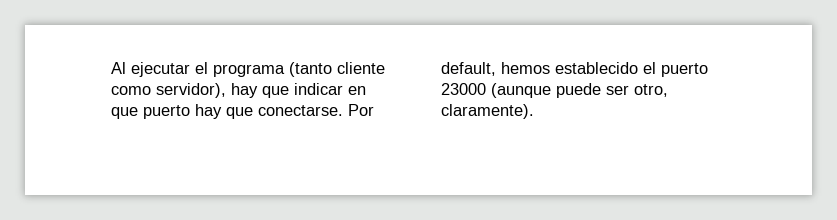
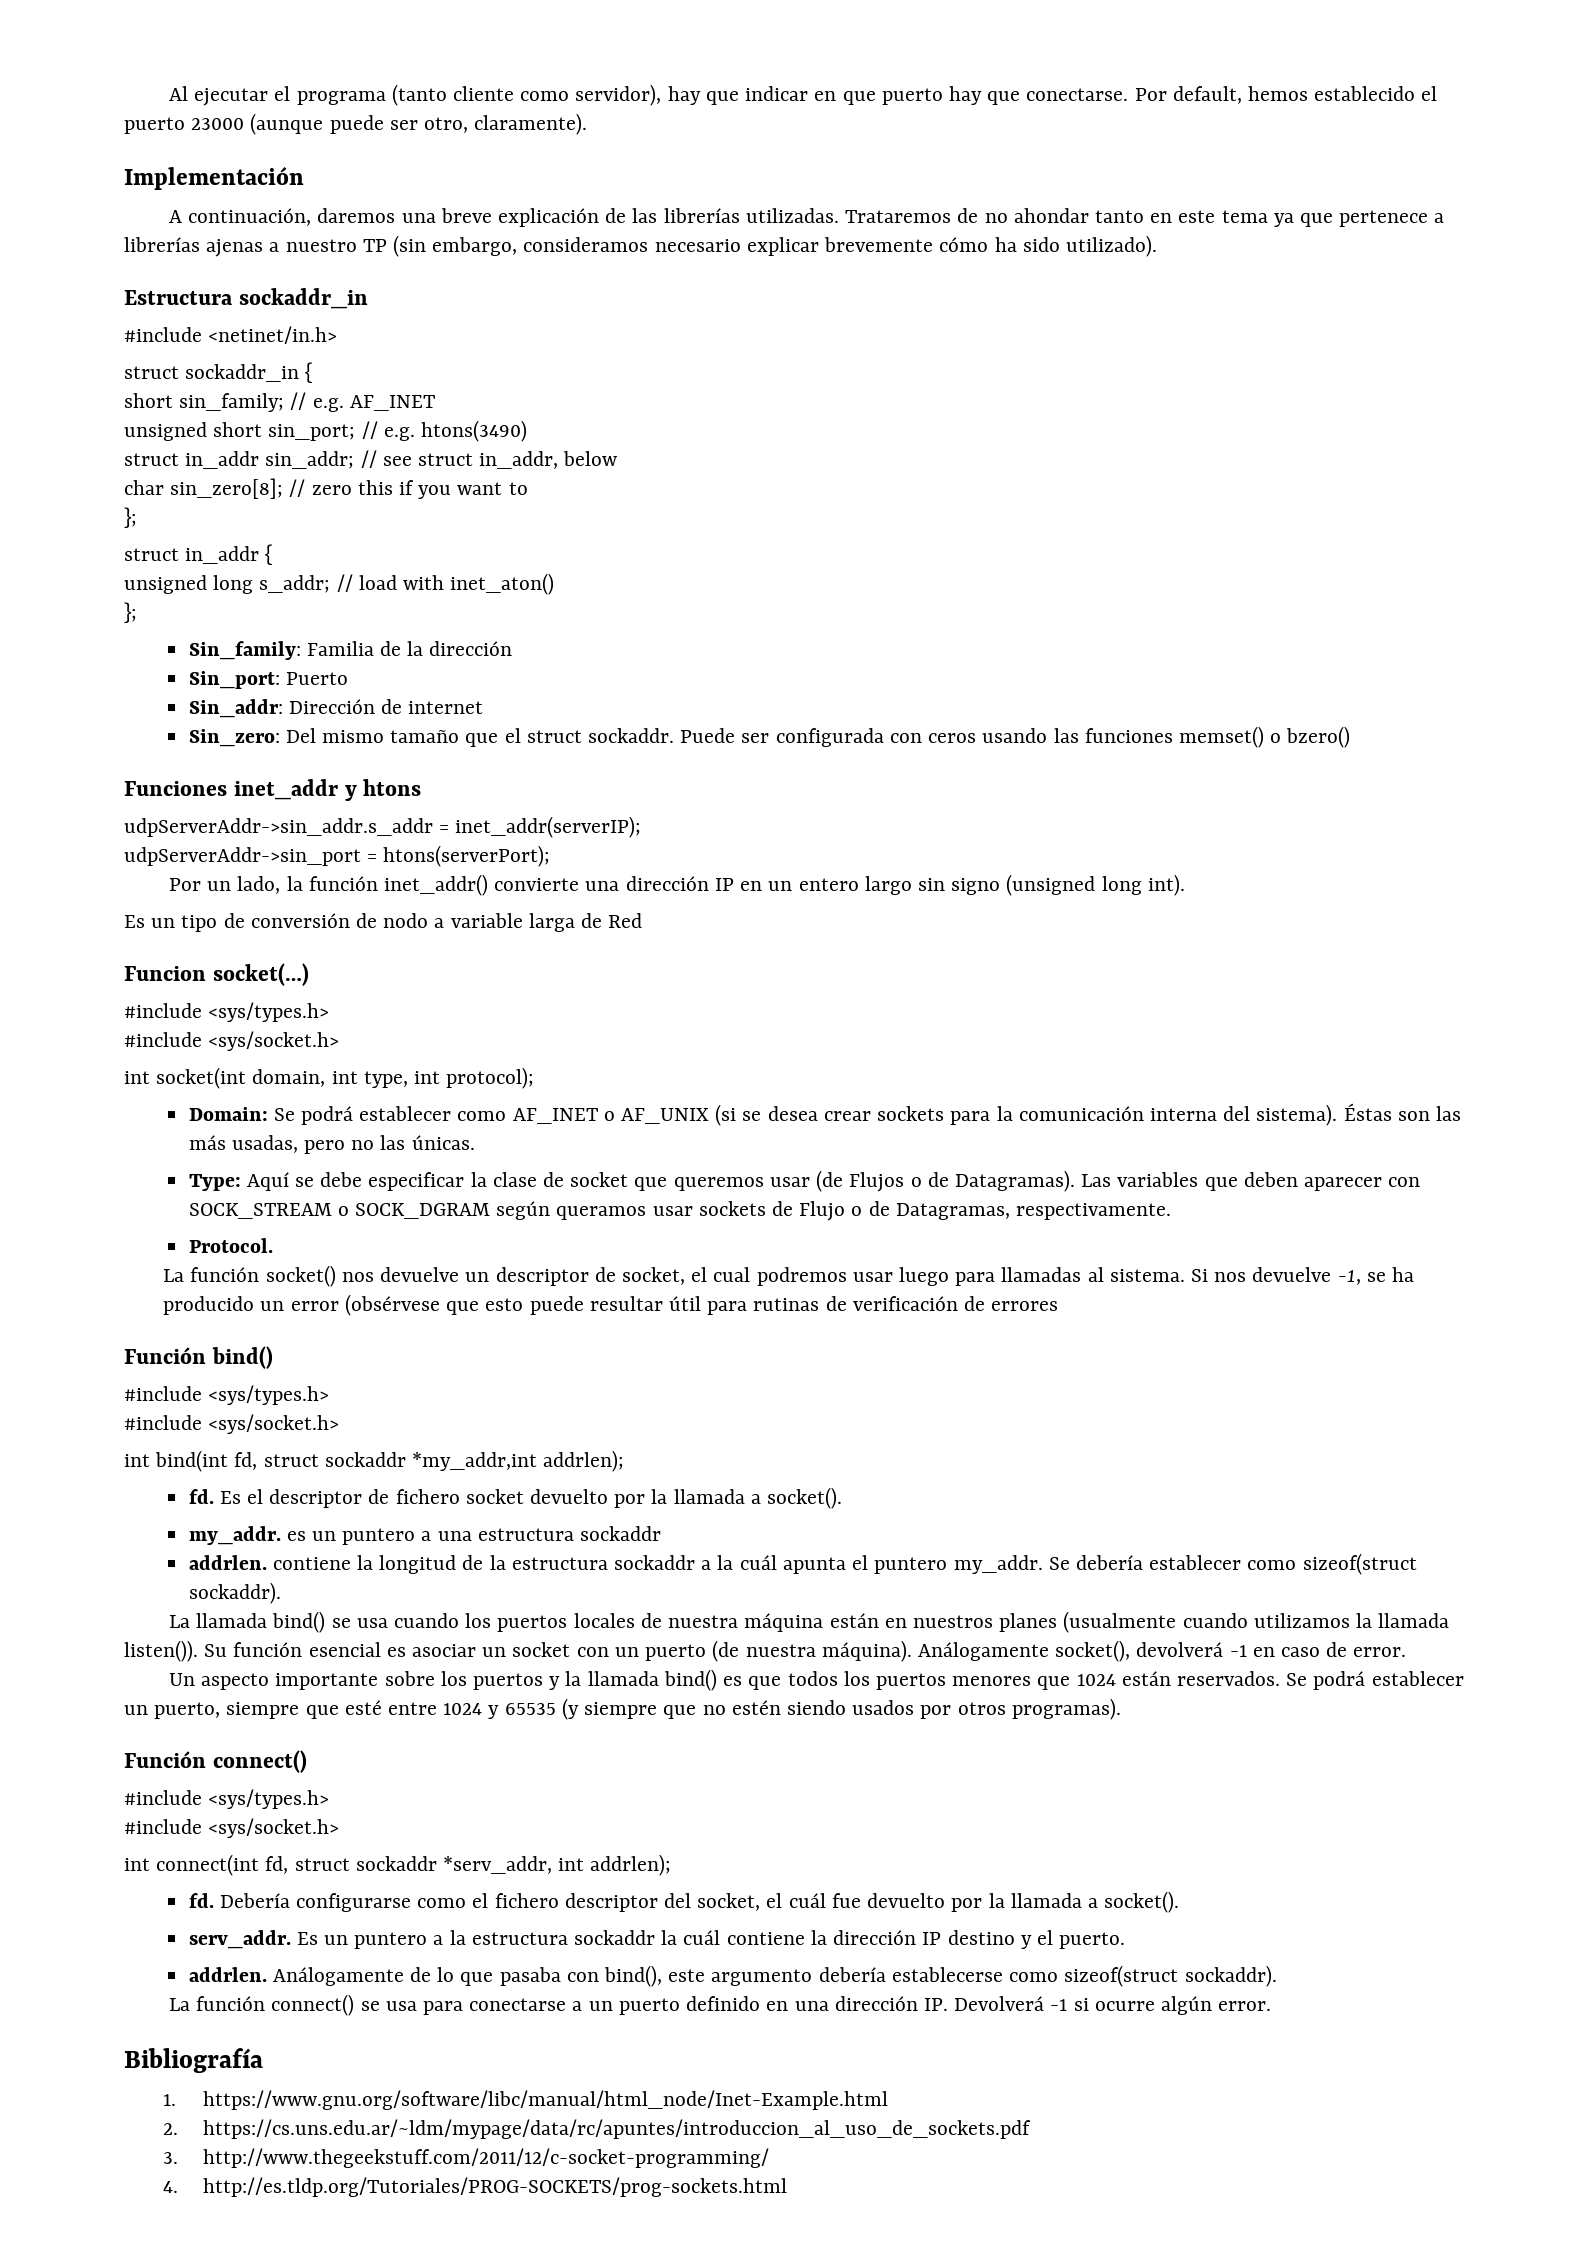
+ Implementación
+ A continuación, daremos una breve explicación de las librerías utilizadas. Trataremos de no ahondar tanto en este tema ya que pertenece a librerías ajenas a nuestro TP (sin embargo, consideramos necesario explicar brevemente cómo ha sido utilizado).
+ Estructura sockaddr_in
+ #include <netinet/in.h>
+ struct sockaddr_in {
+ short sin_family; // e.g. AF_INET
+ unsigned short sin_port; // e.g. htons(3490)
+ struct in_addr sin_addr; // see struct in_addr, below
+ char sin_zero[8]; // zero this if you want to
+ };
+ struct in_addr {
+ unsigned long s_addr; // load with inet_aton()
+ };
+ Sin_family: Familia de la dirección
+ Sin_port: Puerto
+ Sin_addr: Dirección de internet
+ Sin_zero: Del mismo tamaño que el struct sockaddr. Puede ser configurada con ceros usando las funciones memset() o bzero()
+ Funciones inet_addr y htons
+ udpServerAddr->sin_addr.s_addr = inet_addr(serverIP);
+ udpServerAddr->sin_port = htons(serverPort);
+ Por un lado, la función inet_addr() convierte una dirección IP en un entero largo sin signo (unsigned long int).
+ Es un tipo de conversión de nodo a variable larga de Red
+ Funcion socket(…)
+ #include <sys/types.h>
+ #include <sys/socket.h>
+ int socket(int domain, int type, int protocol);
+ Domain: Se podrá establecer como AF_INET o AF_UNIX (si se desea crear sockets para la comunicación interna del sistema). Éstas son las más usadas, pero no las únicas.
+ Type: Aquí se debe especificar la clase de socket que queremos usar (de Flujos o de Datagramas). Las variables que deben aparecer con SOCK_STREAM o SOCK_DGRAM según queramos usar sockets de Flujo o de Datagramas, respectivamente.
+ Protocol.
+ La función socket() nos devuelve un descriptor de socket, el cual podremos usar luego para llamadas al sistema. Si nos devuelve -1, se ha producido un error (obsérvese que esto puede resultar útil para rutinas de verificación de errores
+ Función bind()
+ #include <sys/types.h>
+ #include <sys/socket.h>
+ int bind(int fd, struct sockaddr *my_addr,int addrlen);
+ fd. Es el descriptor de fichero socket devuelto por la llamada a socket().
+ my_addr. es un puntero a una estructura sockaddr
+ addrlen. contiene la longitud de la estructura sockaddr a la cuál apunta el puntero my_addr. Se debería establecer como sizeof(struct sockaddr).
+ La llamada bind() se usa cuando los puertos locales de nuestra máquina están en nuestros planes (usualmente cuando utilizamos la llamada listen()). Su función esencial es asociar un socket con un puerto (de nuestra máquina). Análogamente socket(), devolverá -1 en caso de error.
+ Un aspecto importante sobre los puertos y la llamada bind() es que todos los puertos menores que 1024 están reservados. Se podrá establecer un puerto, siempre que esté entre 1024 y 65535 (y siempre que no estén siendo usados por otros programas).
+ Función connect()
+ #include <sys/types.h>
+ #include <sys/socket.h>
+ int connect(int fd, struct sockaddr *serv_addr, int addrlen);
+ fd. Debería configurarse como el fichero descriptor del socket, el cuál fue devuelto por la llamada a socket().
+ serv_addr. Es un puntero a la estructura sockaddr la cuál contiene la dirección IP destino y el puerto.
+ addrlen. Análogamente de lo que pasaba con bind(), este argumento debería establecerse como sizeof(struct sockaddr).
+ La función connect() se usa para conectarse a un puerto definido en una dirección IP. Devolverá -1 si ocurre algún error.
+ Bibliografía
+ 1. https://www.gnu.org/software/libc/manual/html_node/Inet-Example.html
+ 2. https://cs.uns.edu.ar/~ldm/mypage/data/rc/apuntes/introduccion_al_uso_de_sockets.pdf
+ 3. http://www.thegeekstuff.com/2011/12/c-socket-programming/
+ 4. http://es.tldp.org/Tutoriales/PROG-SOCKETS/prog-sockets.html

